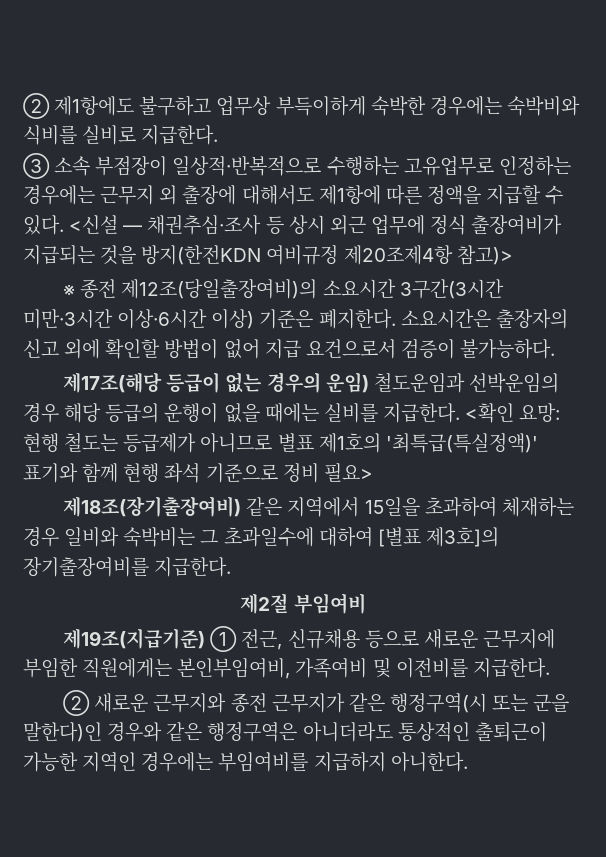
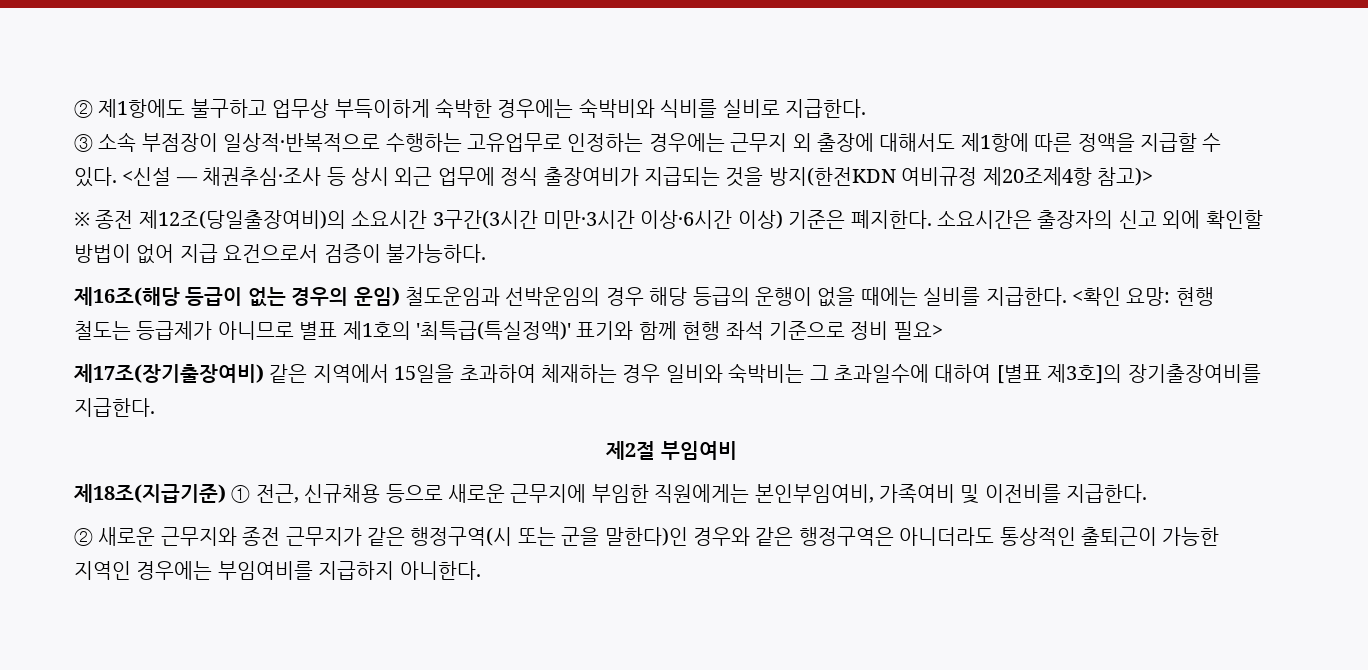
- 제17조(해당 등급이 없는 경우의 운임) 철도운임과 선박운임의 경우 해당 등급의 운행이 없을 때에는 실비를 지급한다.
+ 제16조(해당 등급이 없는 경우의 운임) 철도운임과 선박운임의 경우 해당 등급의 운행이 없을 때에는 실비를 지급한다.
- 제18조(장기출장여비) 같은 지역에서 15일을 초과하여 체재하는 경우 일비와 숙박비는 그 초과일수에 대하여 [별표 제3호]의 장기출장여비를 지급한다.
+ 제17조(장기출장여비) 같은 지역에서 15일을 초과하여 체재하는 경우 일비와 숙박비는 그 초과일수에 대하여 [별표 제3호]의 장기출장여비를 지급한다.
- 제19조(지급기준) ① 전근, 신규채용 등으로 새로운 근무지에 부임한 직원에게는 본인부임여비, 가족여비 및 이전비를 지급한다.
+ 제18조(지급기준) ① 전근, 신규채용 등으로 새로운 근무지에 부임한 직원에게는 본인부임여비, 가족여비 및 이전비를 지급한다.

